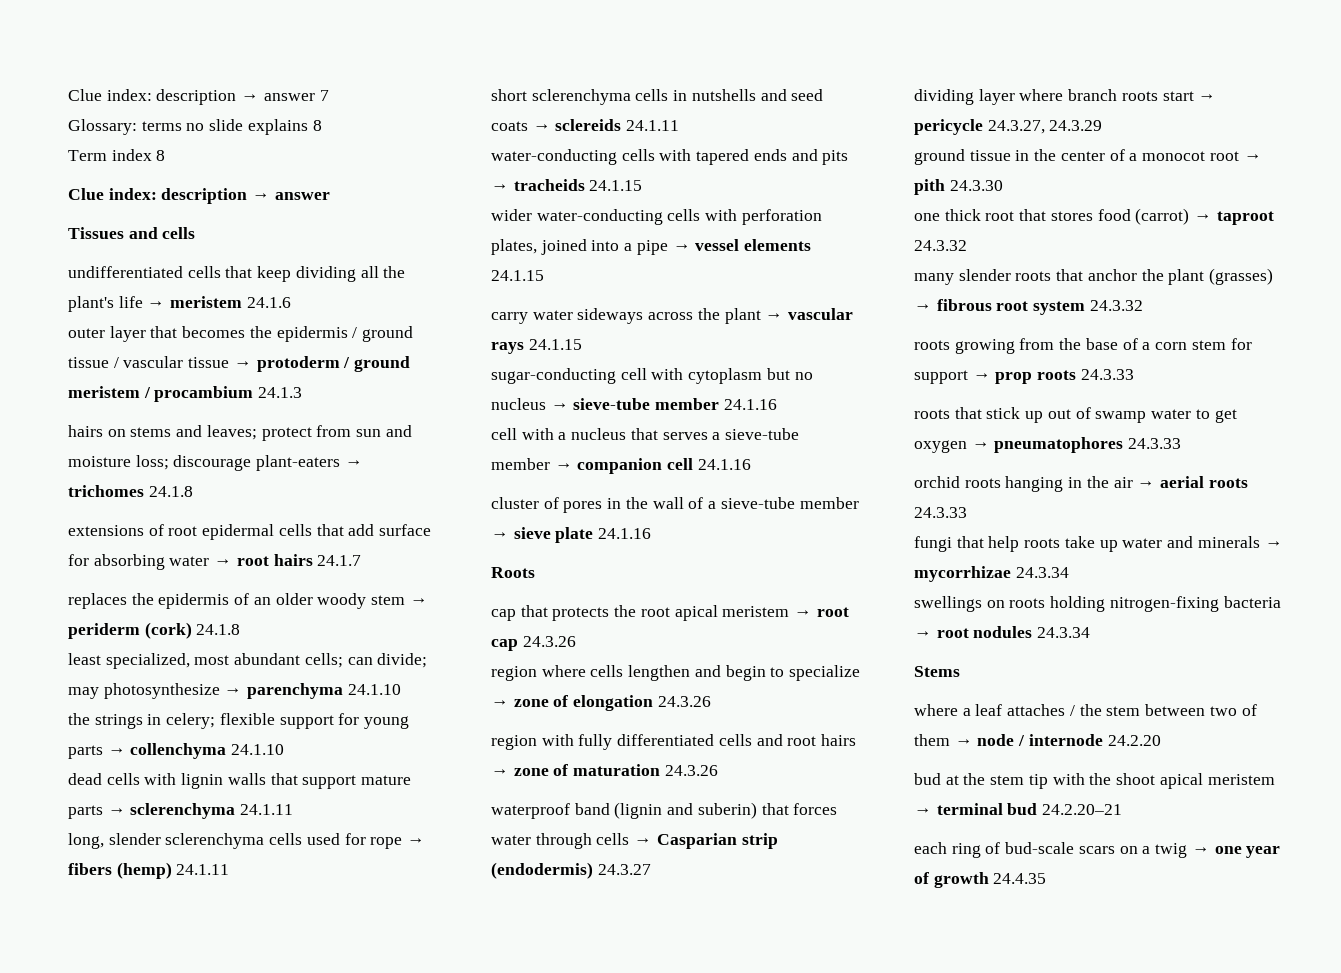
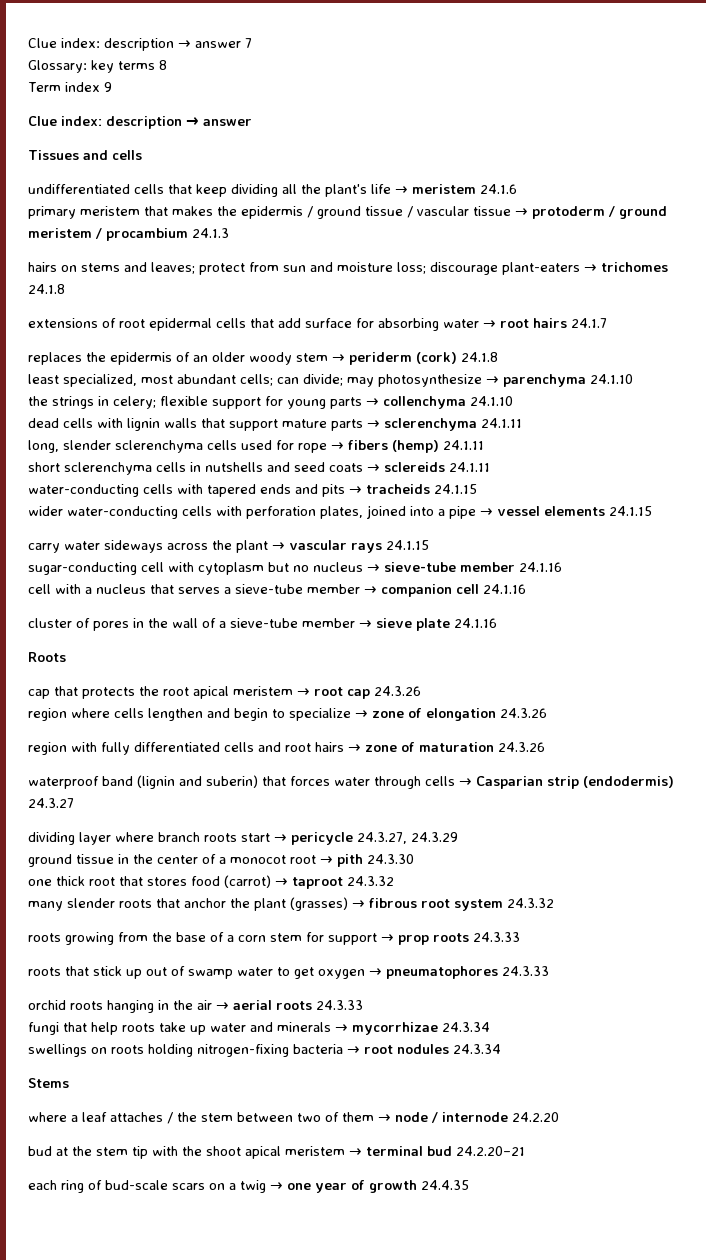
- Glossary: terms no slide explains 8
+ Glossary: key terms 8
- Term index 8
+ Term index 9
- outer layer that becomes the epidermis / ground tissue / vascular tissue → protoderm / ground meristem / procambium 24.1.3
+ primary meristem that makes the epidermis / ground tissue / vascular tissue → protoderm / ground meristem / procambium 24.1.3

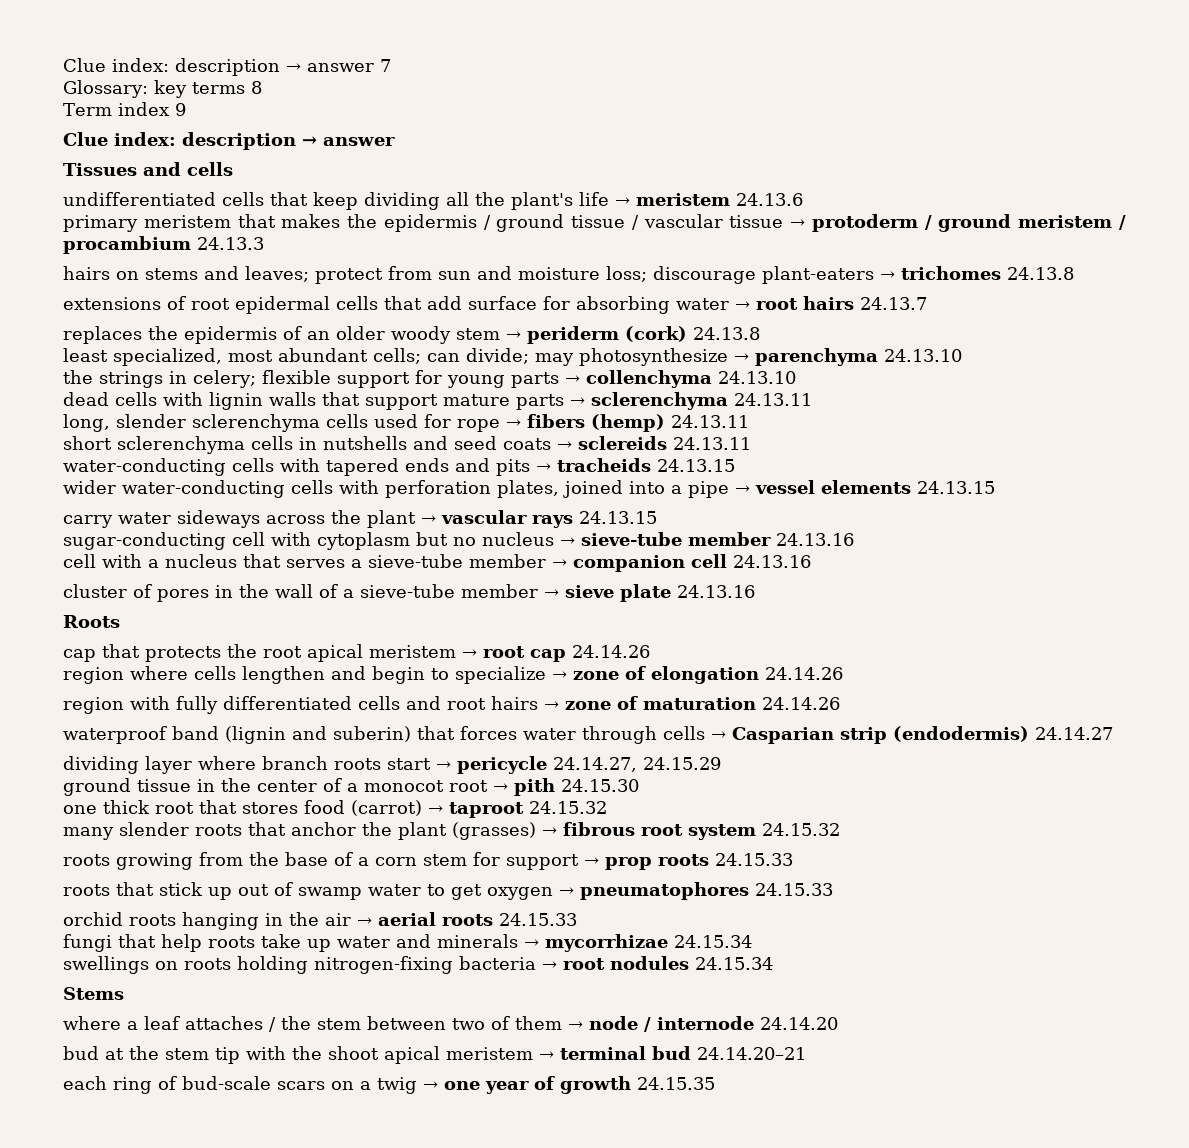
- undifferentiated cells that keep dividing all the plant's life → meristem 24.1.6
+ undifferentiated cells that keep dividing all the plant's life → meristem 24.13.6
- primary meristem that makes the epidermis / ground tissue / vascular tissue → protoderm / ground meristem / procambium 24.1.3
+ primary meristem that makes the epidermis / ground tissue / vascular tissue → protoderm / ground meristem / procambium 24.13.3
- hairs on stems and leaves; protect from sun and moisture loss; discourage plant-eaters → trichomes 24.1.8
+ hairs on stems and leaves; protect from sun and moisture loss; discourage plant-eaters → trichomes 24.13.8
- extensions of root epidermal cells that add surface for absorbing water → root hairs 24.1.7
+ extensions of root epidermal cells that add surface for absorbing water → root hairs 24.13.7
- replaces the epidermis of an older woody stem → periderm (cork) 24.1.8
+ replaces the epidermis of an older woody stem → periderm (cork) 24.13.8
- least specialized, most abundant cells; can divide; may photosynthesize → parenchyma 24.1.10
+ least specialized, most abundant cells; can divide; may photosynthesize → parenchyma 24.13.10
- the strings in celery; flexible support for young parts → collenchyma 24.1.10
+ the strings in celery; flexible support for young parts → collenchyma 24.13.10
- dead cells with lignin walls that support mature parts → sclerenchyma 24.1.11
+ dead cells with lignin walls that support mature parts → sclerenchyma 24.13.11
- long, slender sclerenchyma cells used for rope → fibers (hemp) 24.1.11
+ long, slender sclerenchyma cells used for rope → fibers (hemp) 24.13.11
- short sclerenchyma cells in nutshells and seed coats → sclereids 24.1.11
+ short sclerenchyma cells in nutshells and seed coats → sclereids 24.13.11
- water-conducting cells with tapered ends and pits → tracheids 24.1.15
+ water-conducting cells with tapered ends and pits → tracheids 24.13.15
- wider water-conducting cells with perforation plates, joined into a pipe → vessel elements 24.1.15
+ wider water-conducting cells with perforation plates, joined into a pipe → vessel elements 24.13.15
- carry water sideways across the plant → vascular rays 24.1.15
+ carry water sideways across the plant → vascular rays 24.13.15
- sugar-conducting cell with cytoplasm but no nucleus → sieve-tube member 24.1.16
+ sugar-conducting cell with cytoplasm but no nucleus → sieve-tube member 24.13.16
- cell with a nucleus that serves a sieve-tube member → companion cell 24.1.16
+ cell with a nucleus that serves a sieve-tube member → companion cell 24.13.16
- cluster of pores in the wall of a sieve-tube member → sieve plate 24.1.16
+ cluster of pores in the wall of a sieve-tube member → sieve plate 24.13.16
- cap that protects the root apical meristem → root cap 24.3.26
+ cap that protects the root apical meristem → root cap 24.14.26
- region where cells lengthen and begin to specialize → zone of elongation 24.3.26
+ region where cells lengthen and begin to specialize → zone of elongation 24.14.26
- region with fully differentiated cells and root hairs → zone of maturation 24.3.26
+ region with fully differentiated cells and root hairs → zone of maturation 24.14.26
- waterproof band (lignin and suberin) that forces water through cells → Casparian strip (endodermis) 24.3.27
+ waterproof band (lignin and suberin) that forces water through cells → Casparian strip (endodermis) 24.14.27
- dividing layer where branch roots start → pericycle 24.3.27, 24.3.29
+ dividing layer where branch roots start → pericycle 24.14.27, 24.15.29
- ground tissue in the center of a monocot root → pith 24.3.30
+ ground tissue in the center of a monocot root → pith 24.15.30
- one thick root that stores food (carrot) → taproot 24.3.32
+ one thick root that stores food (carrot) → taproot 24.15.32
- many slender roots that anchor the plant (grasses) → fibrous root system 24.3.32
+ many slender roots that anchor the plant (grasses) → fibrous root system 24.15.32
- roots growing from the base of a corn stem for support → prop roots 24.3.33
+ roots growing from the base of a corn stem for support → prop roots 24.15.33
- roots that stick up out of swamp water to get oxygen → pneumatophores 24.3.33
+ roots that stick up out of swamp water to get oxygen → pneumatophores 24.15.33
- orchid roots hanging in the air → aerial roots 24.3.33
+ orchid roots hanging in the air → aerial roots 24.15.33
- fungi that help roots take up water and minerals → mycorrhizae 24.3.34
+ fungi that help roots take up water and minerals → mycorrhizae 24.15.34
- swellings on roots holding nitrogen-fixing bacteria → root nodules 24.3.34
+ swellings on roots holding nitrogen-fixing bacteria → root nodules 24.15.34
- where a leaf attaches / the stem between two of them → node / internode 24.2.20
+ where a leaf attaches / the stem between two of them → node / internode 24.14.20
- bud at the stem tip with the shoot apical meristem → terminal bud 24.2.20–21
+ bud at the stem tip with the shoot apical meristem → terminal bud 24.14.20–21
- each ring of bud-scale scars on a twig → one year of growth 24.4.35
+ each ring of bud-scale scars on a twig → one year of growth 24.15.35

